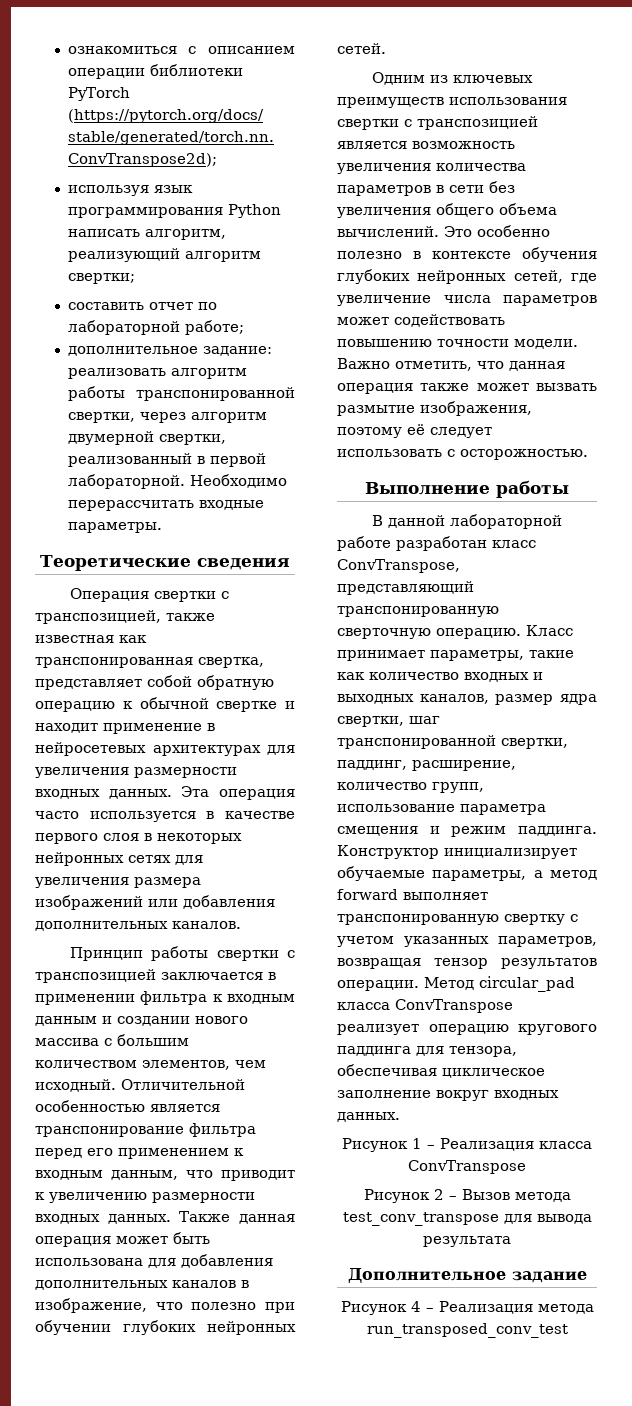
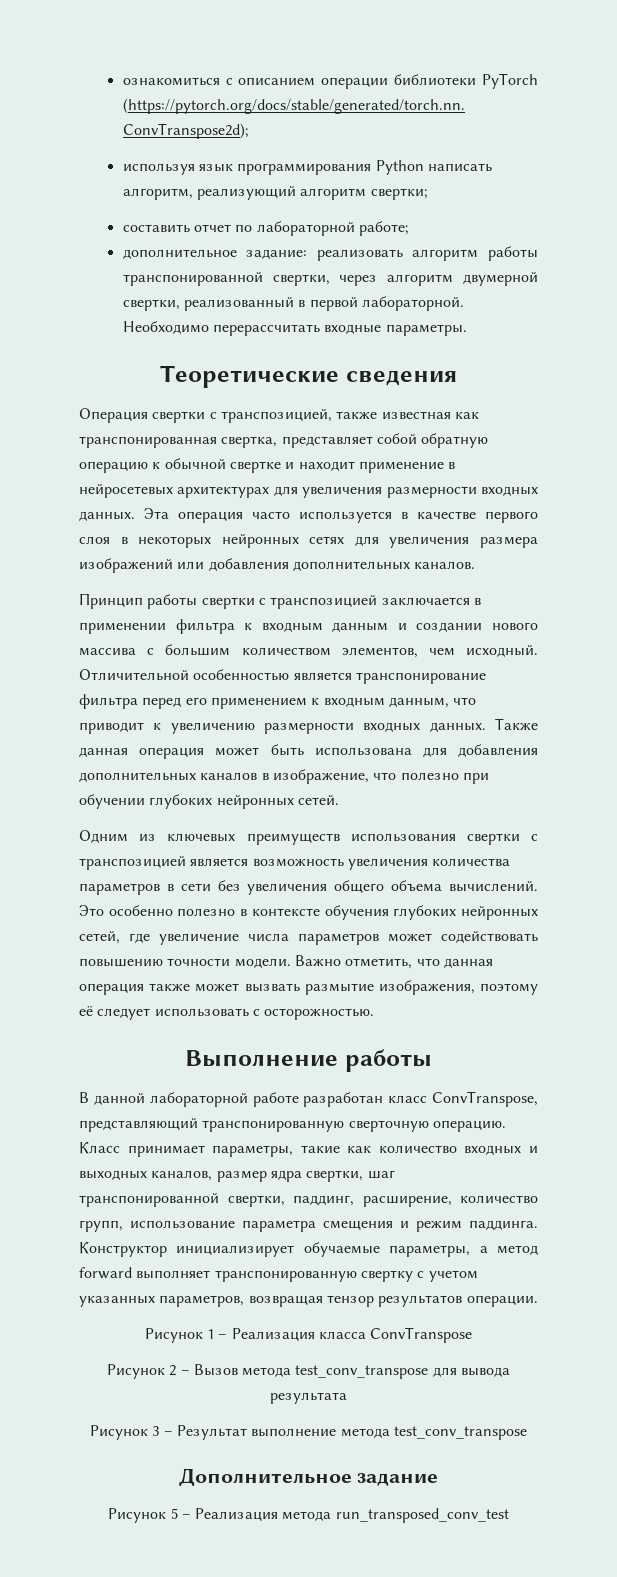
- Метод circular_pad класса ConvTranspose реализует операцию кругового паддинга для тензора, обеспечивая циклическое заполнение вокруг входных данных.
+ Рисунок 3 – Результат выполнение метода test_conv_transpose
- Рисунок 4 – Реализация метода run_transposed_conv_test
+ Рисунок 5 – Реализация метода run_transposed_conv_test

